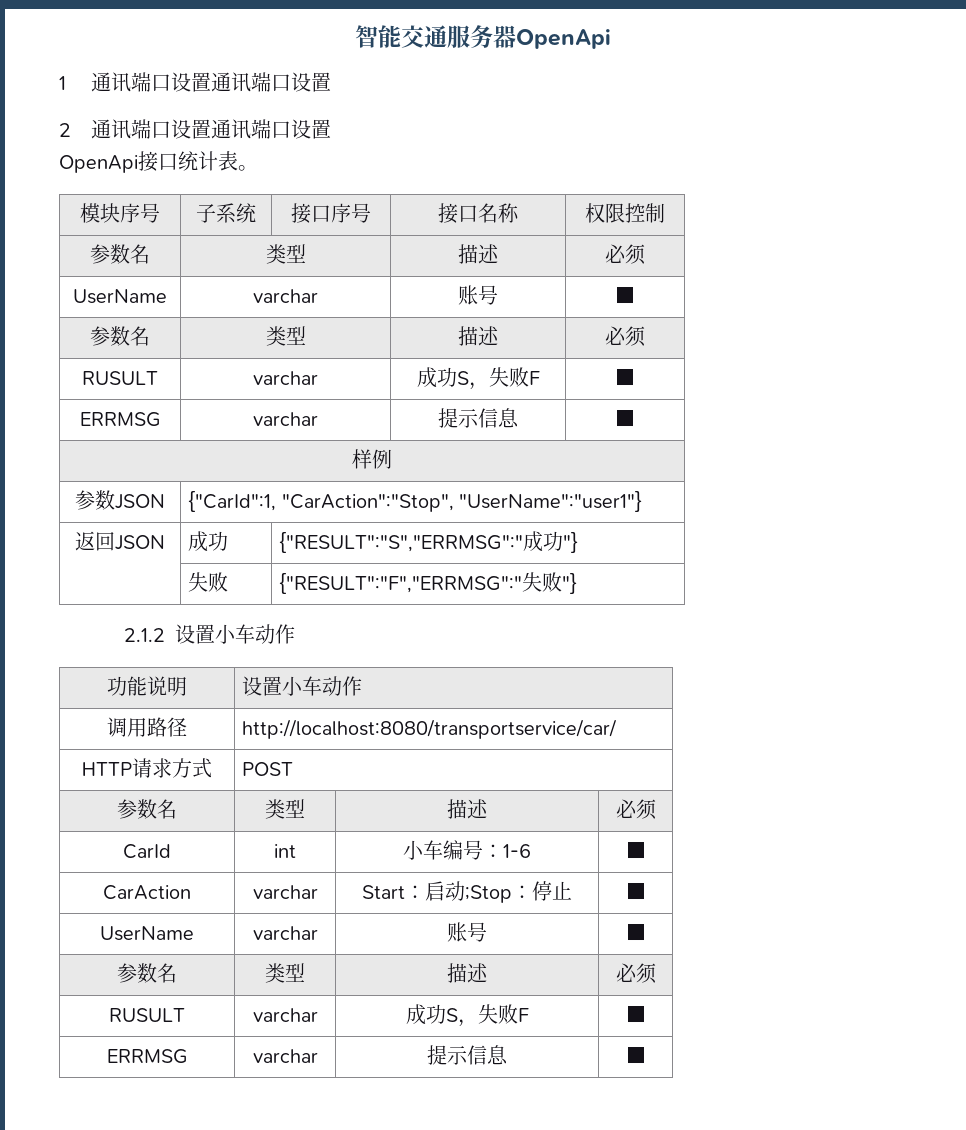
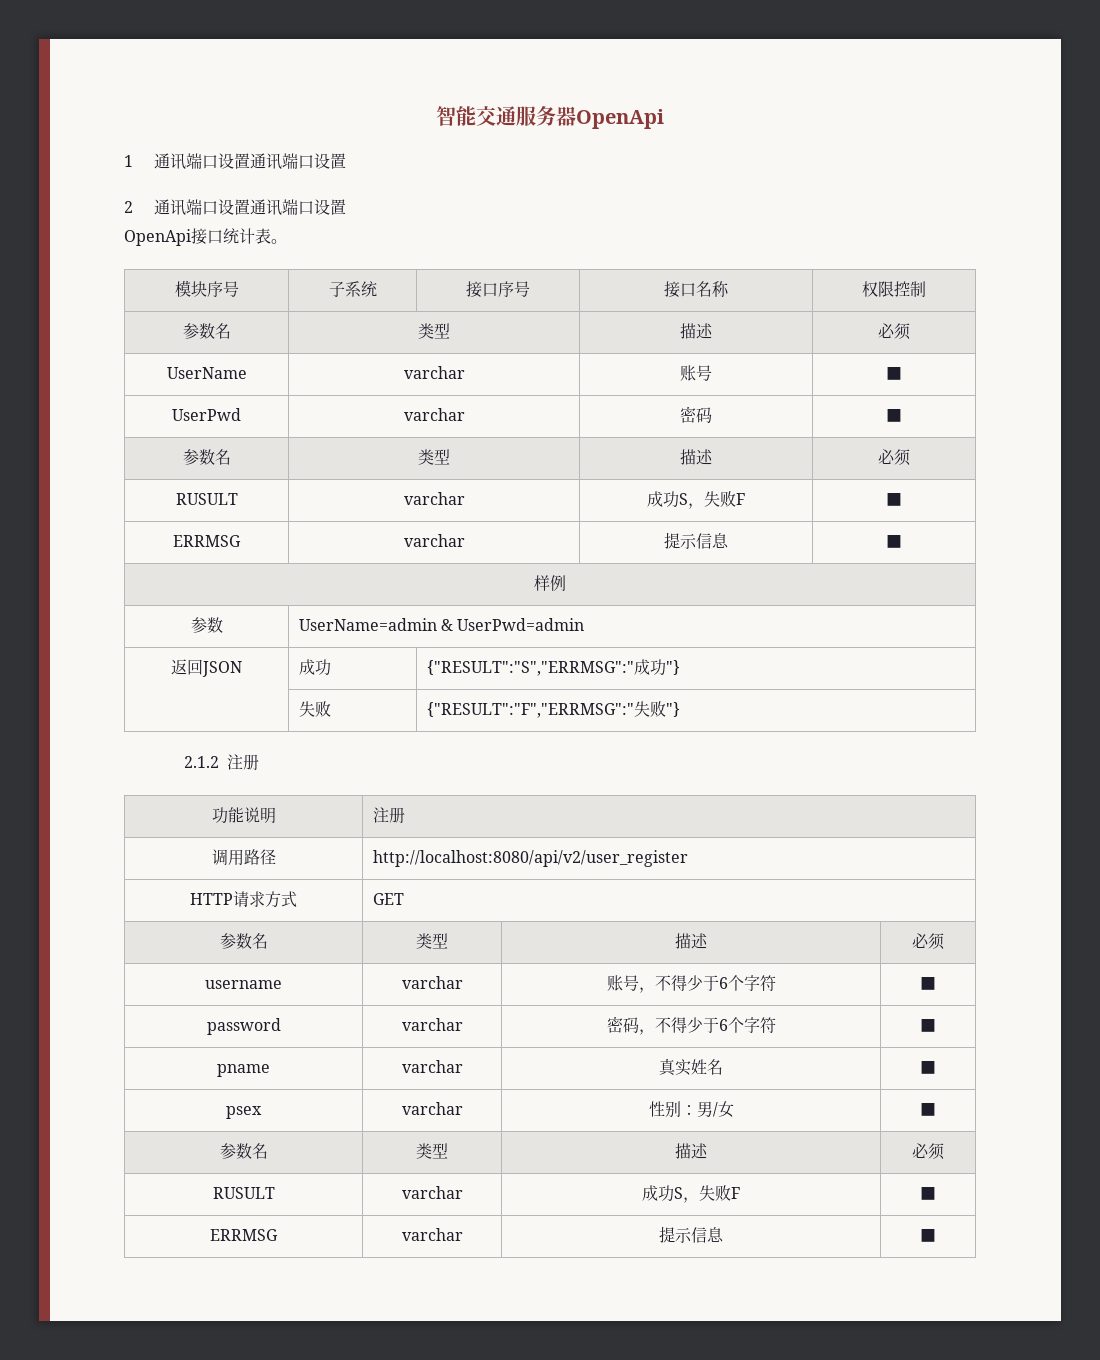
+ UserPwd | varchar | 密码 | ■
- 参数JSON | {"CarId":1, "CarAction":"Stop", "UserName":"user1"}
+ 参数 | UserName=admin & UserPwd=admin
- 2.1.2设置小车动作
+ 2.1.2注册
- 功能说明 | 设置小车动作
+ 功能说明 | 注册
- 调用路径 | http://localhost:8080/transportservice/car/
+ 调用路径 | http://localhost:8080/api/v2/user_register
- HTTP请求方式 | POST
+ HTTP请求方式 | GET
  参数名 | 类型 | 描述 | 必须
- CarId | int | 小车编号：1-6 | ■
- CarAction | varchar | Start：启动;Stop：停止 | ■
- UserName | varchar | 账号 | ■
+ username | varchar | 账号，不得少于6个字符 | ■
+ password | varchar | 密码，不得少于6个字符 | ■
+ pname | varchar | 真实姓名 | ■
+ psex | varchar | 性别：男/女 | ■

